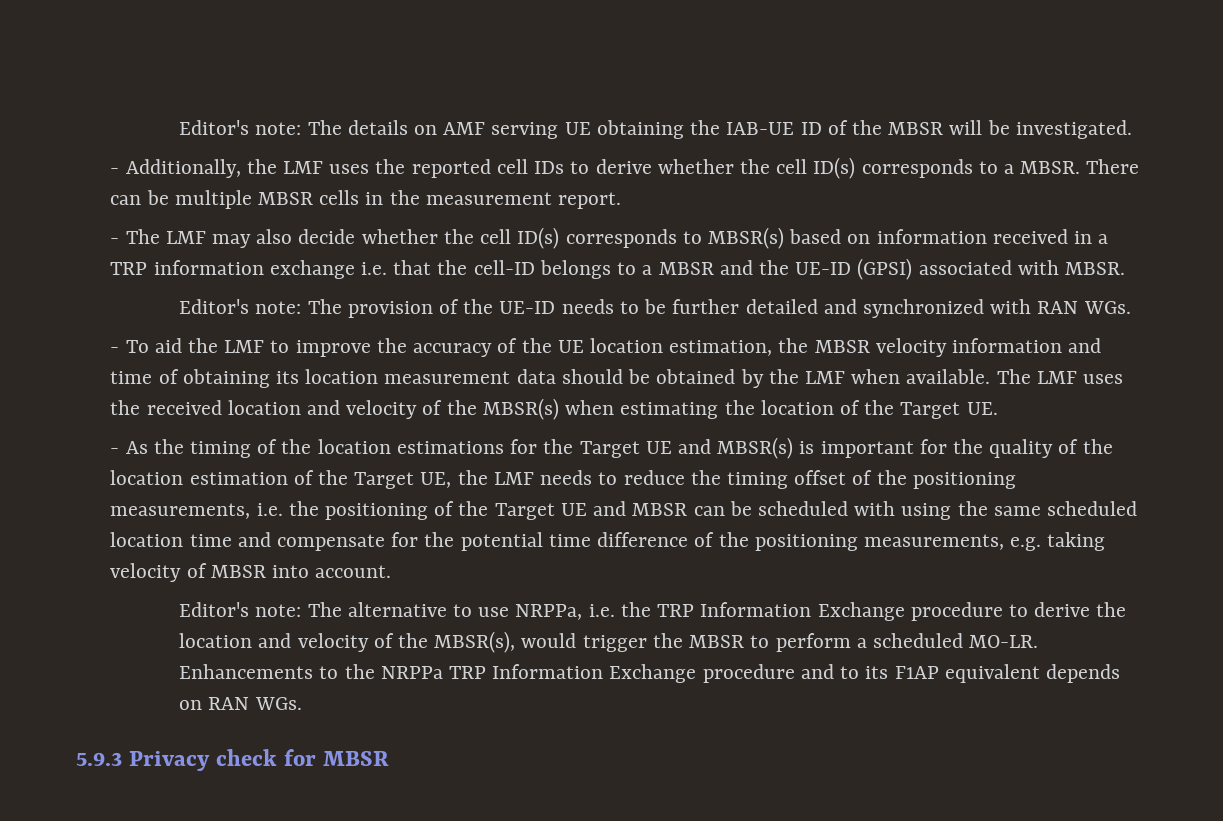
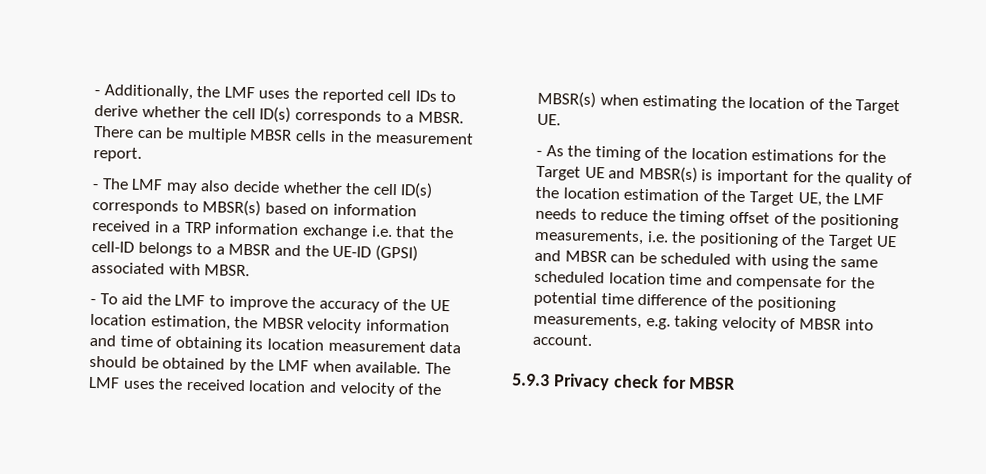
- Editor's note: The details on AMF serving UE obtaining the IAB-UE ID of the MBSR will be investigated.
- Editor's note: The provision of the UE-ID needs to be further detailed and synchronized with RAN WGs.
- Editor's note: The alternative to use NRPPa, i.e. the TRP Information Exchange procedure to derive the location and velocity of the MBSR(s), would trigger the MBSR to perform a scheduled MO-LR. Enhancements to the NRPPa TRP Information Exchange procedure and to its F1AP equivalent depends on RAN WGs.

